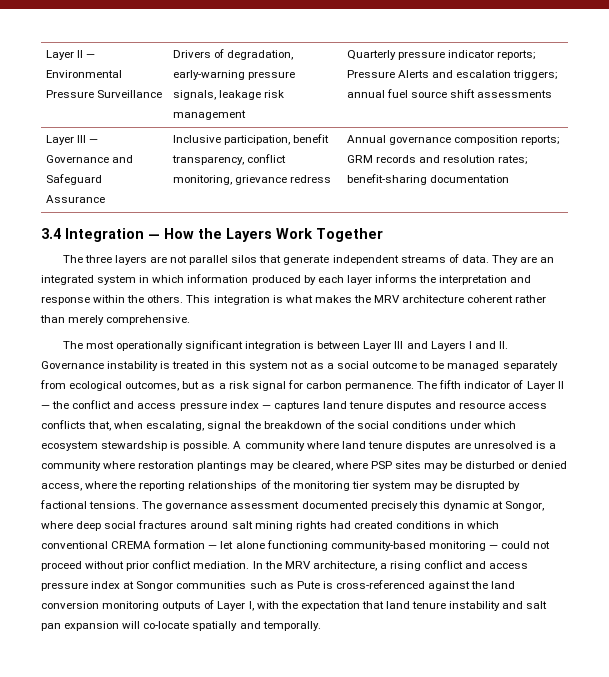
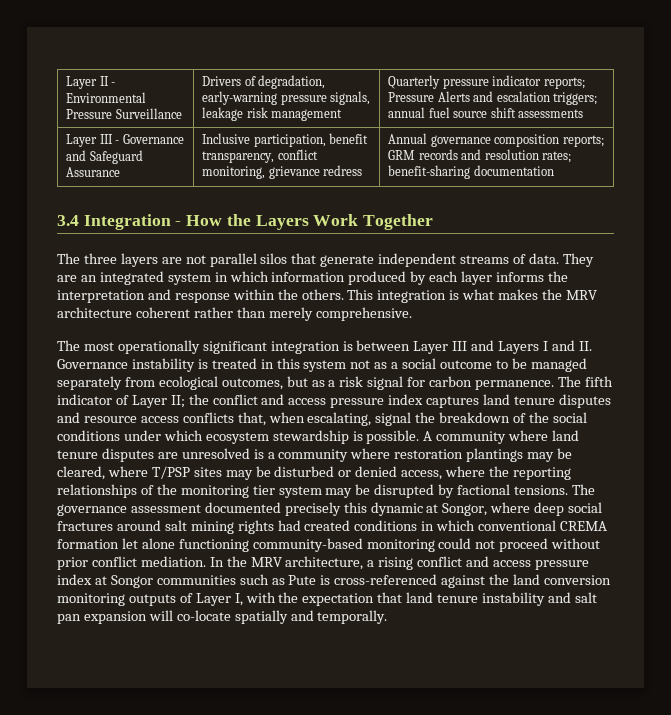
- Layer II — Environmental Pressure Surveillance | Drivers of degradation, early-warning pressure signals, leakage risk management | Quarterly pressure indicator reports; Pressure Alerts and escalation triggers; annual fuel source shift assessments
+ Layer II - Environmental Pressure Surveillance | Drivers of degradation, early-warning pressure signals, leakage risk management | Quarterly pressure indicator reports; Pressure Alerts and escalation triggers; annual fuel source shift assessments
- Layer III — Governance and Safeguard Assurance | Inclusive participation, benefit transparency, conflict monitoring, grievance redress | Annual governance composition reports; GRM records and resolution rates; benefit-sharing documentation
+ Layer III - Governance and Safeguard Assurance | Inclusive participation, benefit transparency, conflict monitoring, grievance redress | Annual governance composition reports; GRM records and resolution rates; benefit-sharing documentation
- 3.4 Integration — How the Layers Work Together
+ 3.4 Integration - How the Layers Work Together
- The fifth indicator of Layer II — the conflict and access pressure index — captures land tenure disputes and resource access conflicts that, when escalating, signal the breakdown of the social conditions under which ecosystem stewardship is possible.
+ The fifth indicator of Layer II; the conflict and access pressure index captures land tenure disputes and resource access conflicts that, when escalating, signal the breakdown of the social conditions under which ecosystem stewardship is possible.
- A community where land tenure disputes are unresolved is a community where restoration plantings may be cleared, where PSP sites may be disturbed or denied access, where the reporting relationships of the monitoring tier system may be disrupted by factional tensions.
+ A community where land tenure disputes are unresolved is a community where restoration plantings may be cleared, where T/PSP sites may be disturbed or denied access, where the reporting relationships of the monitoring tier system may be disrupted by factional tensions.
- The governance assessment documented precisely this dynamic at Songor, where deep social fractures around salt mining rights had created conditions in which conventional CREMA formation — let alone functioning community-based monitoring — could not proceed without prior conflict mediation.
+ The governance assessment documented precisely this dynamic at Songor, where deep social fractures around salt mining rights had created conditions in which conventional CREMA formation let alone functioning community-based monitoring could not proceed without prior conflict mediation.

